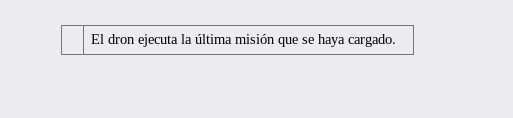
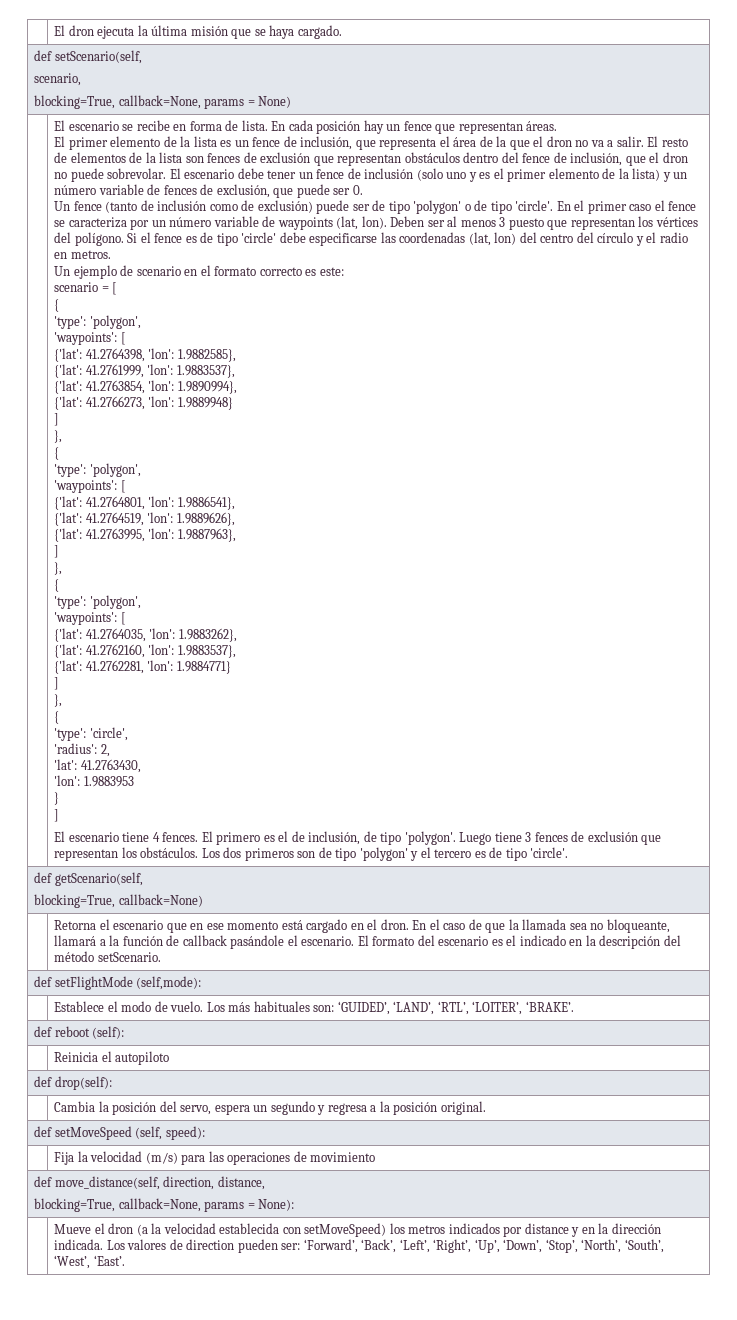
+ def setScenario(self,
+ scenario,
+ blocking=True, callback=None, params = None)
+ | El escenario se recibe en forma de lista. En cada posición hay un fence que representan áreas.
+ El primer elemento de la lista es un fence de inclusión, que representa el área de la que el dron no va a salir. El resto de elementos de la lista son fences de exclusión que representan obstáculos dentro del fence de inclusión, que el dron no puede sobrevolar. El escenario debe tener un fence de inclusión (solo uno y es el primer elemento de la lista) y un número variable de fences de exclusión, que puede ser 0.
+ Un fence (tanto de inclusión como de exclusión) puede ser de tipo 'polygon' o de tipo 'circle'. En el primer caso el fence se caracteriza por un número variable de waypoints (lat, lon). Deben ser al menos 3 puesto que representan los vértices del polígono. Si el fence es de tipo 'circle' debe especificarse las coordenadas (lat, lon) del centro del círculo y el radio en metros.
+ Un ejemplo de scenario en el formato correcto es este:
+ scenario = [
+ {
+ 'type': 'polygon',
+ 'waypoints': [
+ {'lat': 41.2764398, 'lon': 1.9882585},
+ {'lat': 41.2761999, 'lon': 1.9883537},
+ {'lat': 41.2763854, 'lon': 1.9890994},
+ {'lat': 41.2766273, 'lon': 1.9889948}
+ ]
+ },
+ {
+ 'type': 'polygon',
+ 'waypoints': [
+ {'lat': 41.2764801, 'lon': 1.9886541},
+ {'lat': 41.2764519, 'lon': 1.9889626},
+ {'lat': 41.2763995, 'lon': 1.9887963},
+ ]
+ },
+ {
+ 'type': 'polygon',
+ 'waypoints': [
+ {'lat': 41.2764035, 'lon': 1.9883262},
+ {'lat': 41.2762160, 'lon': 1.9883537},
+ {'lat': 41.2762281, 'lon': 1.9884771}
+ ]
+ },
+ {
+ 'type': 'circle',
+ 'radius': 2,
+ 'lat': 41.2763430,
+ 'lon': 1.9883953
+ }
+ ]
+ El escenario tiene 4 fences. El primero es el de inclusión, de tipo 'polygon'. Luego tiene 3 fences de exclusión que representan los obstáculos. Los dos primeros son de tipo 'polygon' y el tercero es de tipo 'circle'.
+ def getScenario(self,
+ blocking=True, callback=None)
+ | Retorna el escenario que en ese momento está cargado en el dron. En el caso de que la llamada sea no bloqueante, llamará a la función de callback pasándole el escenario. El formato del escenario es el indicado en la descripción del método setScenario.
+ def setFlightMode (self,mode):
+ | Establece el modo de vuelo. Los más habituales son: ‘GUIDED’, ‘LAND’, ‘RTL’, ‘LOITER’, ‘BRAKE’.
+ def reboot (self):
+ | Reinicia el autopiloto
+ def drop(self):
+ | Cambia la posición del servo, espera un segundo y regresa a la posición original.
+ def setMoveSpeed (self, speed):
+ | Fija la velocidad (m/s) para las operaciones de movimiento
+ def move_distance(self, direction, distance,
+ blocking=True, callback=None, params = None):
+ | Mueve el dron (a la velocidad establecida con setMoveSpeed) los metros indicados por distance y en la dirección indicada. Los valores de direction pueden ser: ‘Forward’, ‘Back’, ‘Left’, ‘Right’, ‘Up’, ‘Down’, ‘Stop’, ‘North’, ‘South’, ‘West’, ‘East’.

